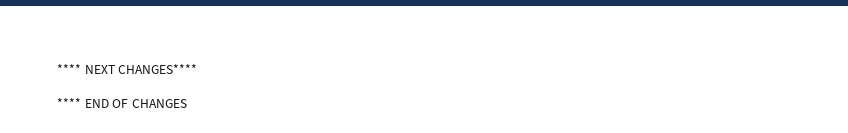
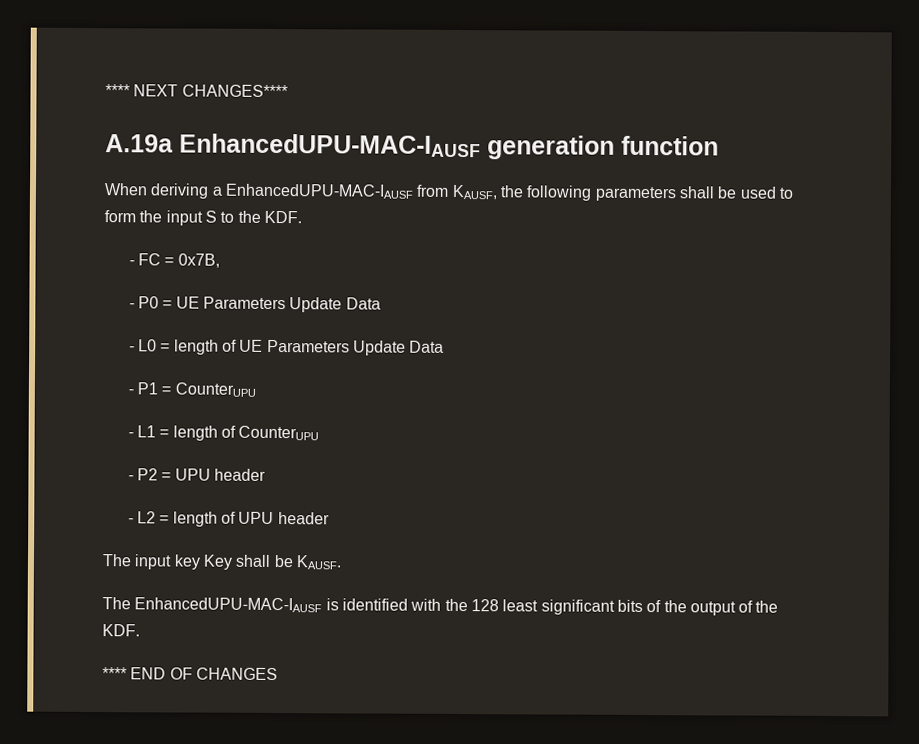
+ A.19a EnhancedUPU-MAC-IAUSF generation function
+ When deriving a EnhancedUPU-MAC-IAUSF from KAUSF, the following parameters shall be used to form the input S to the KDF.
+ - FC = 0x7B,
+ - P0 = UE Parameters Update Data
+ - L0 = length of UE Parameters Update Data
+ - P1 = CounterUPU
+ - L1 = length of CounterUPU
+ - P2 = UPU header
+ - L2 = length of UPU header
+ The input key Key shall be KAUSF.
+ The EnhancedUPU-MAC-IAUSF is identified with the 128 least significant bits of the output of the KDF.

